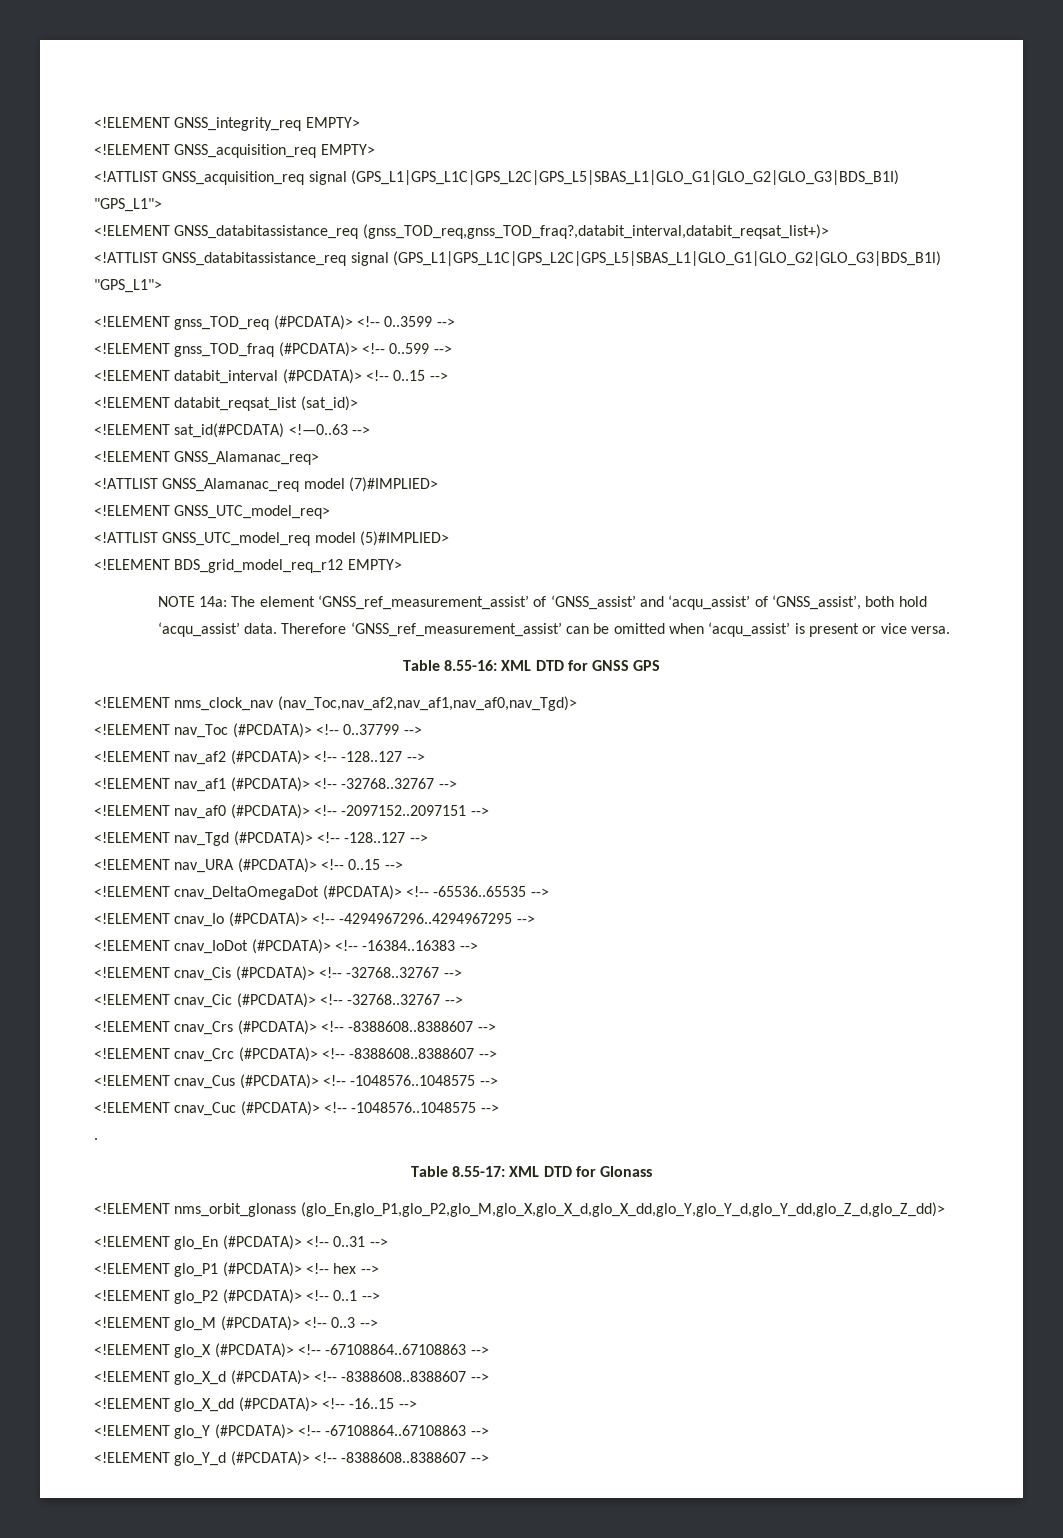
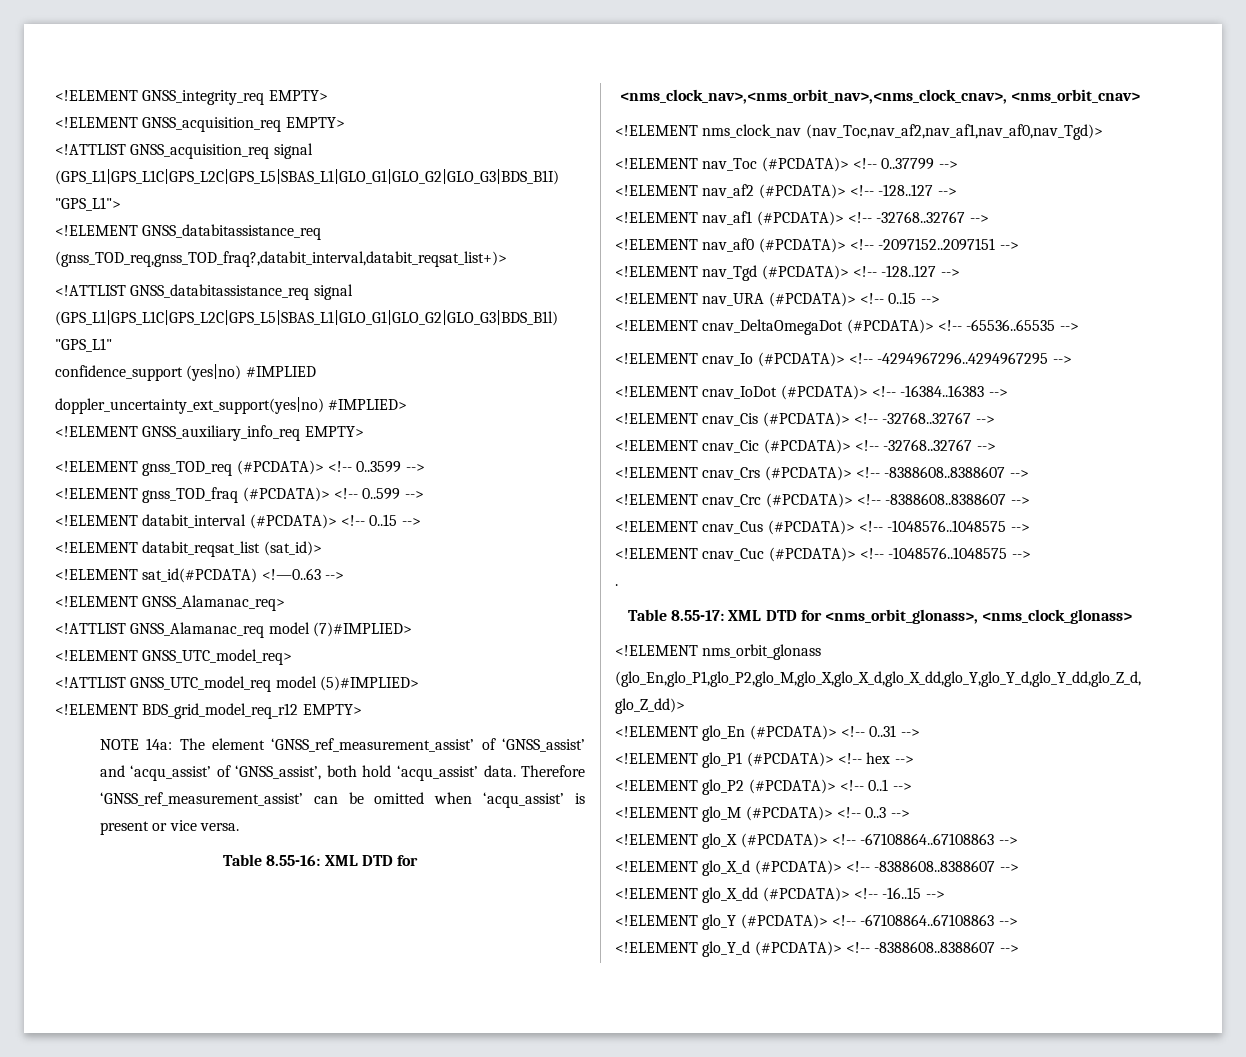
- <!ATTLIST GNSS_databitassistance_req signal (GPS_L1|GPS_L1C|GPS_L2C|GPS_L5|SBAS_L1|GLO_G1|GLO_G2|GLO_G3|BDS_B1l) "GPS_L1">
+ <!ATTLIST GNSS_databitassistance_req signal (GPS_L1|GPS_L1C|GPS_L2C|GPS_L5|SBAS_L1|GLO_G1|GLO_G2|GLO_G3|BDS_B1l) "GPS_L1"
+ confidence_support (yes|no) #IMPLIED
+ doppler_uncertainty_ext_support(yes|no) #IMPLIED>
+ <!ELEMENT GNSS_auxiliary_info_req EMPTY>
- Table 8.55-16: XML DTD for GNSS GPS
+ Table 8.55-16: XML DTD for <nms_clock_nav>,<nms_orbit_nav>,<nms_clock_cnav>, <nms_orbit_cnav>
- Table 8.55-17: XML DTD for Glonass
+ Table 8.55-17: XML DTD for <nms_orbit_glonass>, <nms_clock_glonass>

